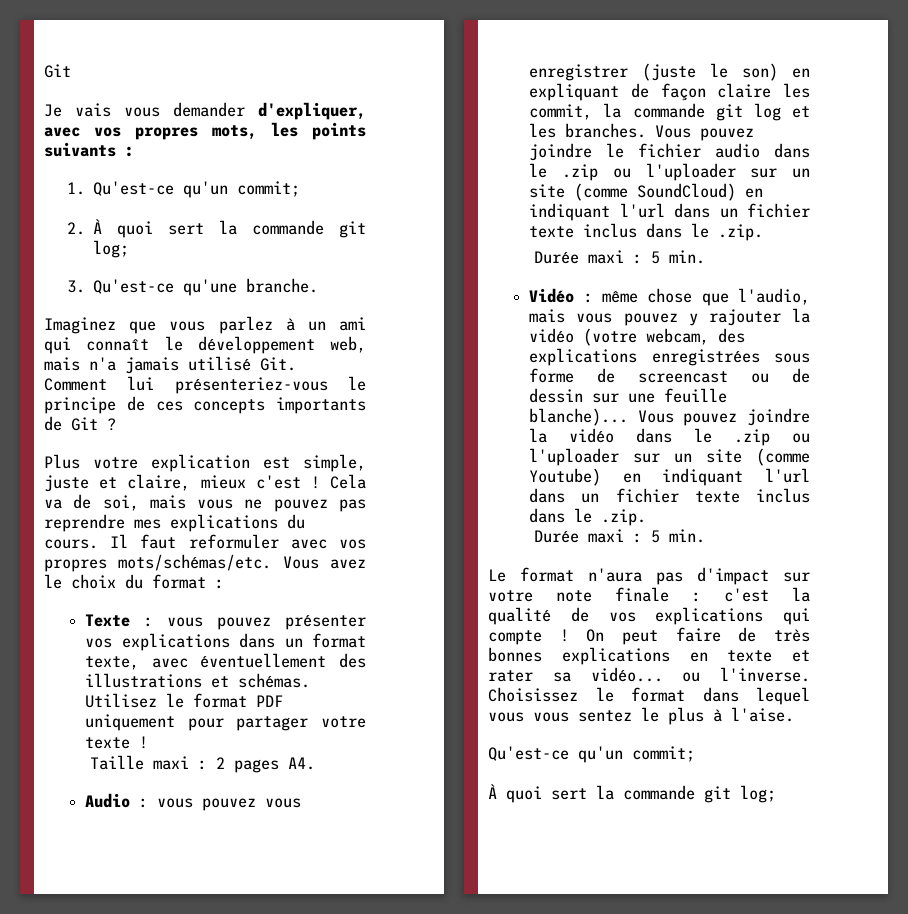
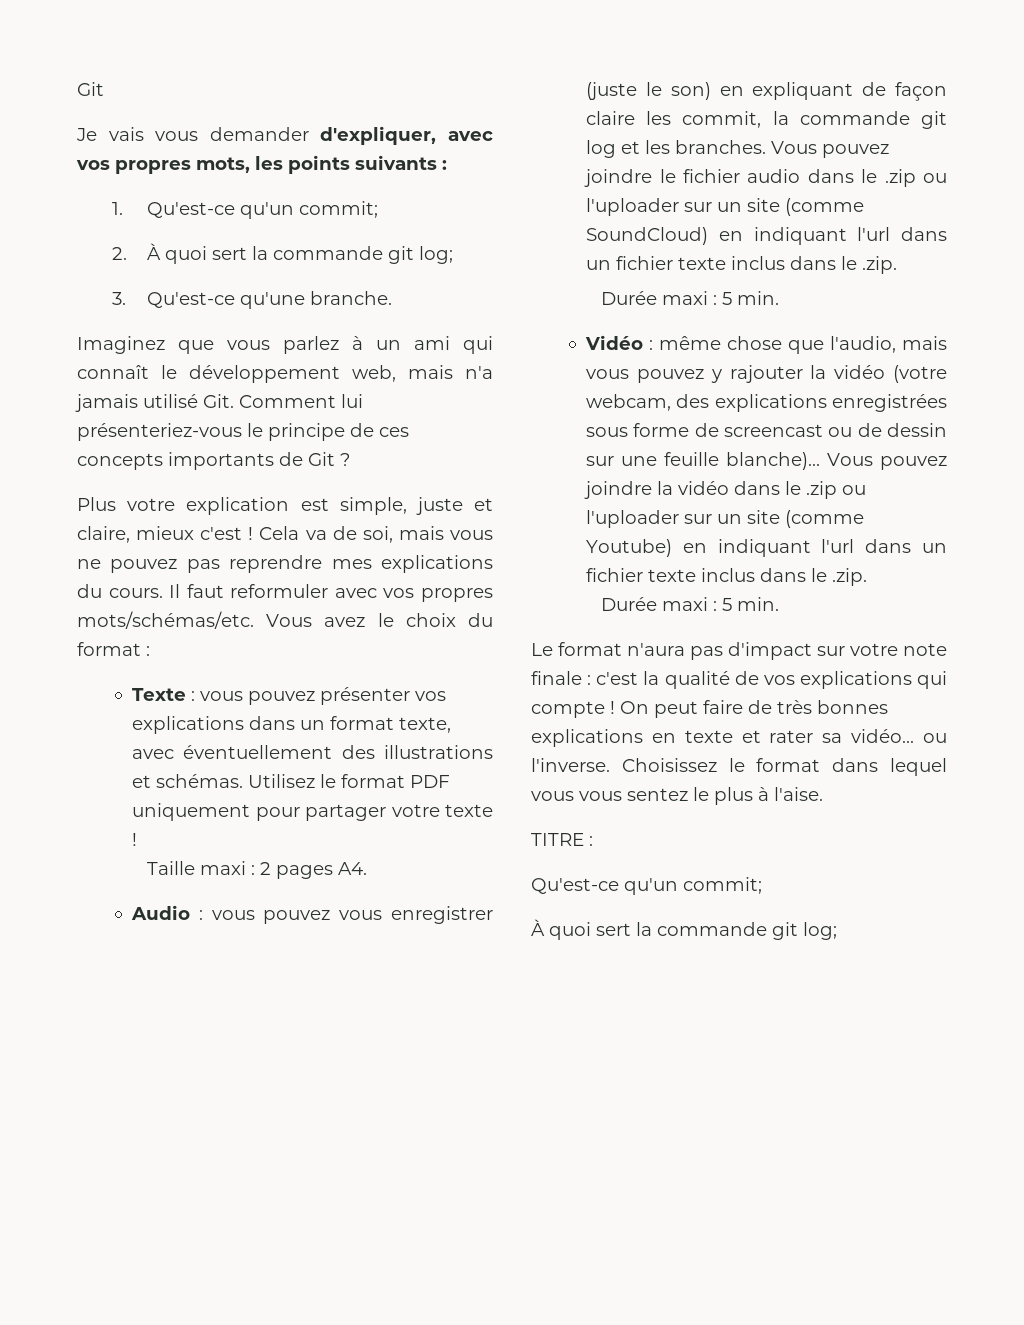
+ TITRE :

